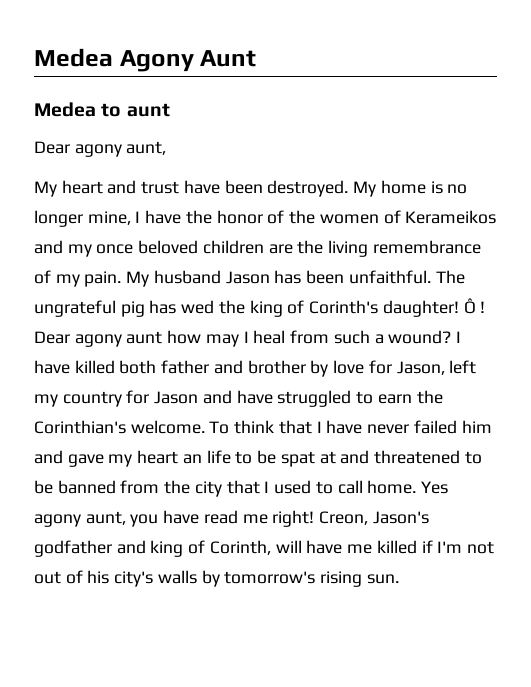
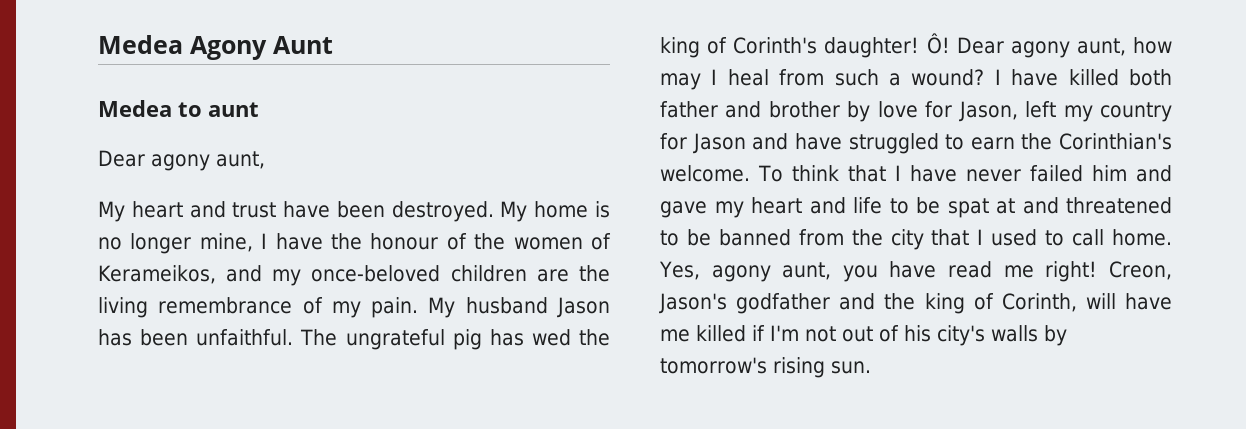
- My home is no longer mine, I have the honor of the women of Kerameikos and my once beloved children are the living remembrance of my pain.
+ My home is no longer mine, I have the honour of the women of Kerameikos, and my once-beloved children are the living remembrance of my pain.
- Ô ! Dear agony aunt how may I heal from such a wound?
+ Ô! Dear agony aunt, how may I heal from such a wound?
- To think that I have never failed him and gave my heart an life to be spat at and threatened to be banned from the city that I used to call home.
+ To think that I have never failed him and gave my heart and life to be spat at and threatened to be banned from the city that I used to call home.
- Yes agony aunt, you have read me right!
+ Yes, agony aunt, you have read me right!
- Creon, Jason's godfather and king of Corinth, will have me killed if I'm not out of his city's walls by tomorrow's rising sun.
+ Creon, Jason's godfather and the king of Corinth, will have me killed if I'm not out of his city's walls by tomorrow's rising sun.

